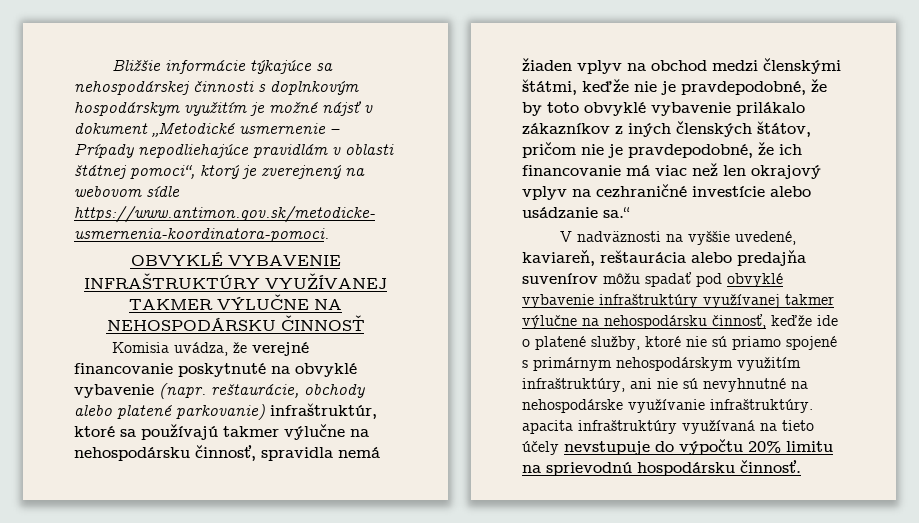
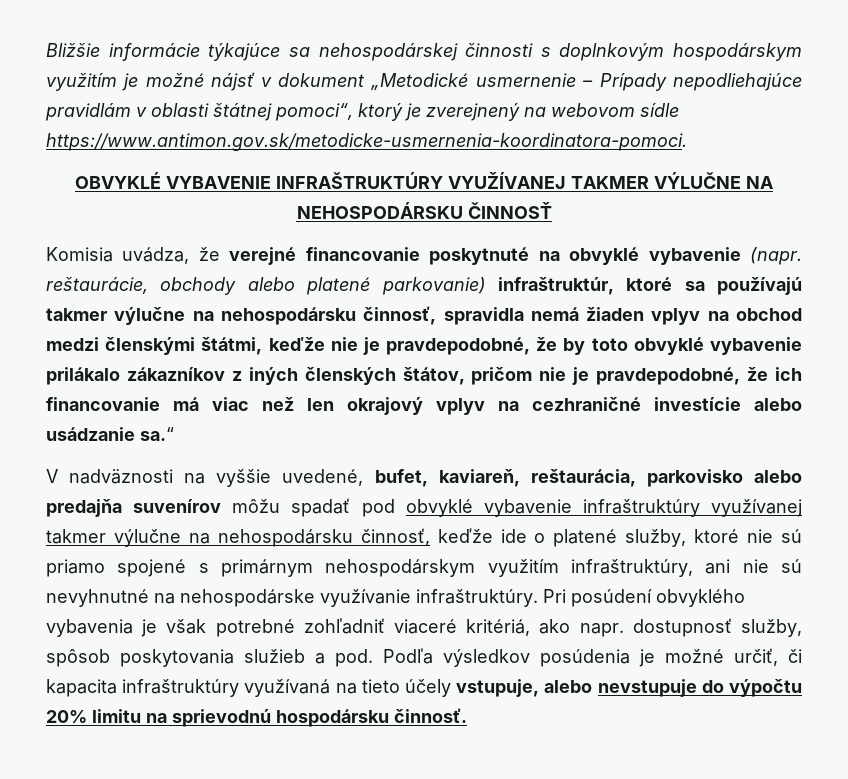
- V nadväznosti na vyššie uvedené, kaviareň, reštaurácia alebo predajňa suvenírov môžu spadať pod obvyklé vybavenie infraštruktúry využívanej takmer výlučne na nehospodársku činnosť, keďže ide o platené služby, ktoré nie sú priamo spojené s primárnym nehospodárskym využitím infraštruktúry, ani nie sú nevyhnutné na nehospodárske využívanie infraštruktúry. apacita infraštruktúry využívaná na tieto účely nevstupuje do výpočtu 20% limitu na sprievodnú hospodársku činnosť.
+ V nadväznosti na vyššie uvedené, bufet, kaviareň, reštaurácia, parkovisko alebo predajňa suvenírov môžu spadať pod obvyklé vybavenie infraštruktúry využívanej takmer výlučne na nehospodársku činnosť, keďže ide o platené služby, ktoré nie sú priamo spojené s primárnym nehospodárskym využitím infraštruktúry, ani nie sú nevyhnutné na nehospodárske využívanie infraštruktúry. Pri posúdení obvyklého vybavenia je však potrebné zohľadniť viaceré kritériá, ako napr. dostupnosť služby, spôsob poskytovania služieb a pod. Podľa výsledkov posúdenia je možné určiť, či kapacita infraštruktúry využívaná na tieto účely vstupuje, alebo nevstupuje do výpočtu 20% limitu na sprievodnú hospodársku činnosť.

